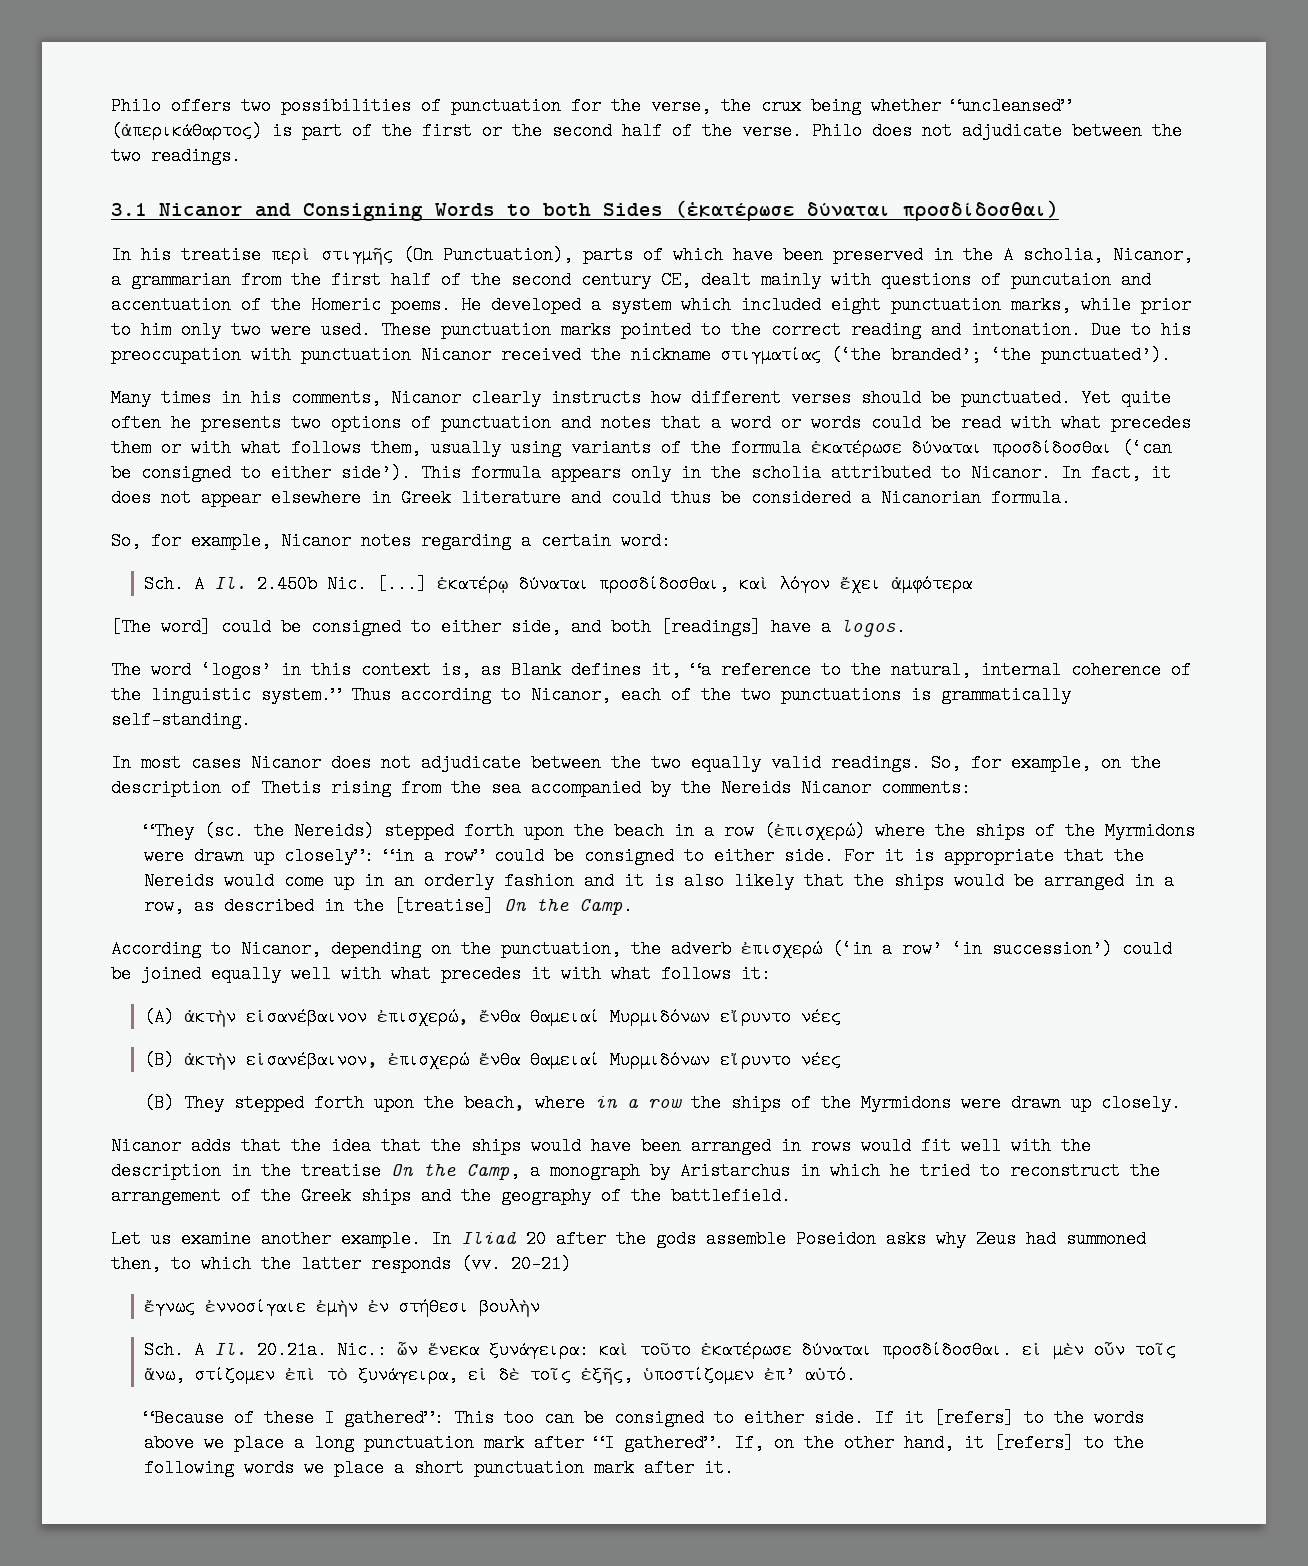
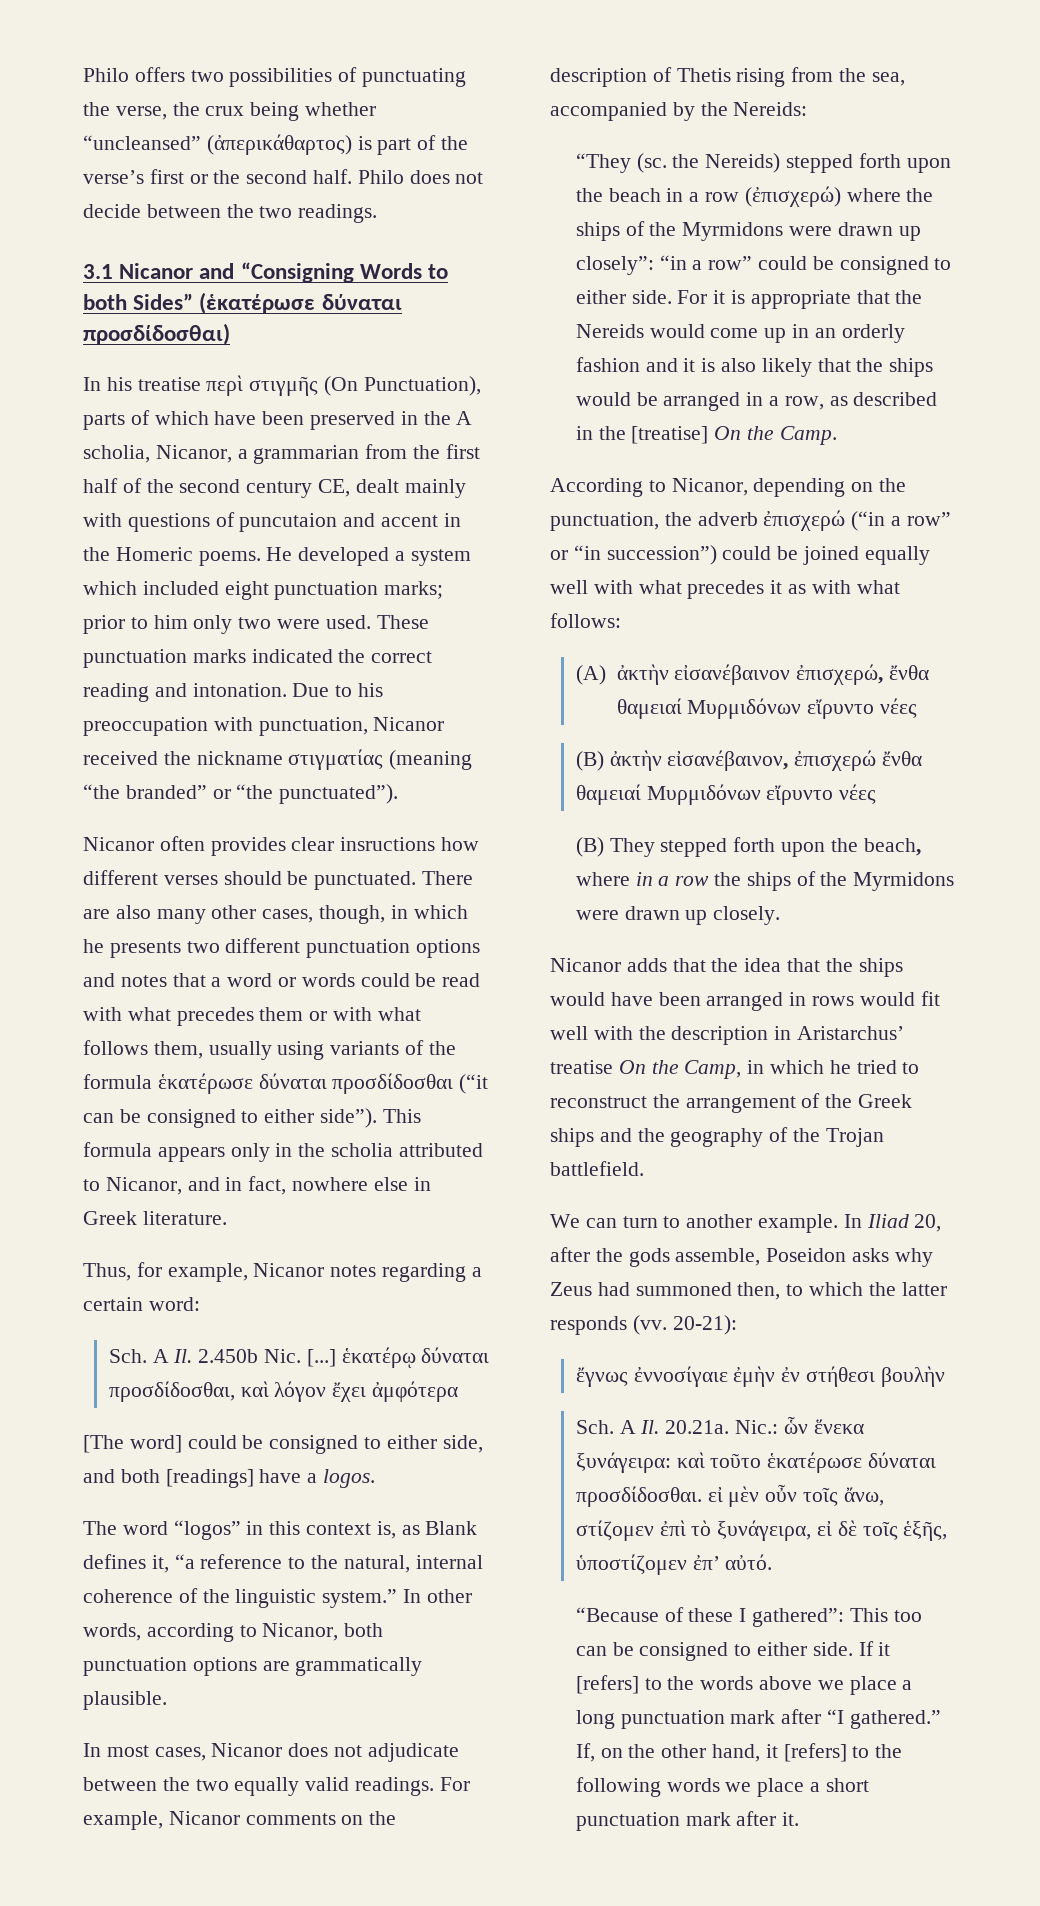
- Philo offers two possibilities of punctuation for the verse, the crux being whether “uncleansed” (ἀπερικάθαρτος) is part of the first or the second half of the verse.
+ Philo offers two possibilities of punctuating the verse, the crux being whether “uncleansed” (ἀπερικάθαρτος) is part of the verse’s first or the second half.
- Philo does not adjudicate between the two readings.
+ Philo does not decide between the two readings.
- 3.1 Nicanor and Consigning Words to both Sides (ἑκατέρωσε δύναται προσδίδοσθαι)
+ 3.1 Nicanor and “Consigning Words to both Sides” (ἑκατέρωσε δύναται προσδίδοσθαι)
- In his treatise περὶ στιγμῆς (On Punctuation), parts of which have been preserved in the A scholia, Nicanor, a grammarian from the first half of the second century CE, dealt mainly with questions of puncutaion and accentuation of the Homeric poems.
+ In his treatise περὶ στιγμῆς (On Punctuation), parts of which have been preserved in the A scholia, Nicanor, a grammarian from the first half of the second century CE, dealt mainly with questions of puncutaion and accent in the Homeric poems.
- He developed a system which included eight punctuation marks, while prior to him only two were used.
+ He developed a system which included eight punctuation marks; prior to him only two were used.
- These punctuation marks pointed to the correct reading and intonation.
+ These punctuation marks indicated the correct reading and intonation.
- Due to his preoccupation with punctuation Nicanor received the nickname στιγματίας (‘the branded’; ‘the punctuated’).
- Many times in his comments, Nicanor clearly instructs how different verses should be punctuated.
+ Due to his preoccupation with punctuation, Nicanor received the nickname στιγματίας (meaning “the branded” or “the punctuated”).
+ Nicanor often provides clear insructions how different verses should be punctuated.
- Yet quite often he presents two options of punctuation and notes that a word or words could be read with what precedes them or with what follows them, usually using variants of the formula ἑκατέρωσε δύναται προσδίδοσθαι (‘can be consigned to either side’).
+ There are also many other cases, though, in which he presents two different punctuation options and notes that a word or words could be read with what precedes them or with what follows them, usually using variants of the formula ἑκατέρωσε δύναται προσδίδοσθαι (“it can be consigned to either side”).
- This formula appears only in the scholia attributed to Nicanor. In fact, it does not appear elsewhere in Greek literature and could thus be considered a Nicanorian formula.
- So, for example, Nicanor notes regarding a certain word:
+ This formula appears only in the scholia attributed to Nicanor, and in fact, nowhere else in Greek literature.
+ Thus, for example, Nicanor notes regarding a certain word:
- The word ‘logos’ in this context is, as Blank defines it, “a reference to the natural, internal coherence of the linguistic system.”
+ The word “logos” in this context is, as Blank defines it, “a reference to the natural, internal coherence of the linguistic system.”
- Thus according to Nicanor, each of the two punctuations is grammatically self-standing.
+ In other words, according to Nicanor, both punctuation options are grammatically plausible.
- In most cases Nicanor does not adjudicate between the two equally valid readings.
+ In most cases, Nicanor does not adjudicate between the two equally valid readings.
- So, for example, on the description of Thetis rising from the sea accompanied by the Nereids Nicanor comments:
+ For example, Nicanor comments on the description of Thetis rising from the sea, accompanied by the Nereids:
- According to Nicanor, depending on the punctuation, the adverb ἐπισχερώ (‘in a row’ ‘in succession’) could be joined equally well with what precedes it with what follows it:
+ According to Nicanor, depending on the punctuation, the adverb ἐπισχερώ (“in a row” or “in succession”) could be joined equally well with what precedes it as with what follows:
- Nicanor adds that the idea that the ships would have been arranged in rows would fit well with the description in the treatise On the Camp, a monograph by Aristarchus in which he tried to reconstruct the arrangement of the Greek ships and the geography of the battlefield.
+ Nicanor adds that the idea that the ships would have been arranged in rows would fit well with the description in Aristarchus’ treatise On the Camp, in which he tried to reconstruct the arrangement of the Greek ships and the geography of the Trojan battlefield.
- Let us examine another example.
+ We can turn to another example.
- In Iliad 20 after the gods assemble Poseidon asks why Zeus had summoned then, to which the latter responds (vv.
+ In Iliad 20, after the gods assemble, Poseidon asks why Zeus had summoned then, to which the latter responds (vv.
- 20-21)
+ 20-21):
- If it [refers] to the words above we place a long punctuation mark after “I gathered”.
+ If it [refers] to the words above we place a long punctuation mark after “I gathered.”

